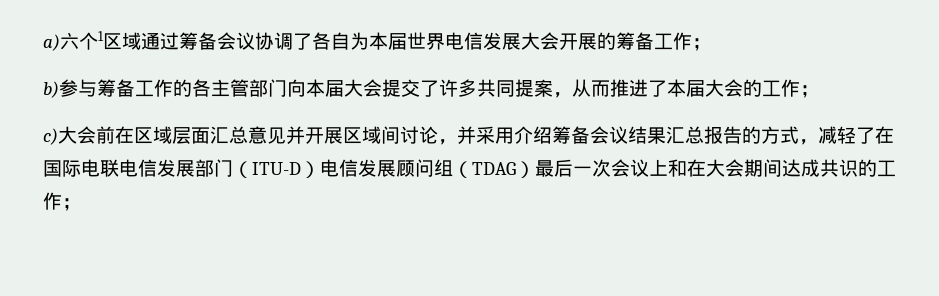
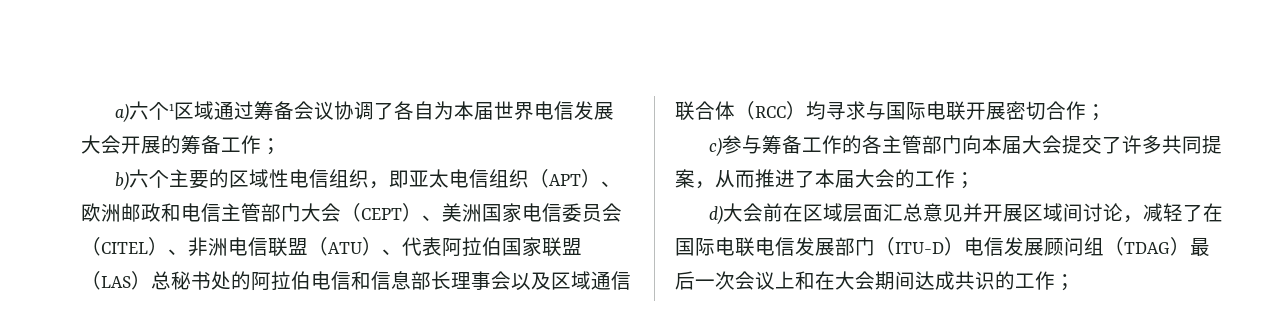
- b)参与筹备工作的各主管部门向本届大会提交了许多共同提案，从而推进了本届大会的工作；
+ b)六个主要的区域性电信组织，即亚太电信组织（APT）、欧洲邮政和电信主管部门大会（CEPT）、美洲国家电信委员会（CITEL）、非洲电信联盟（ATU）、代表阿拉伯国家联盟（LAS）总秘书处的阿拉伯电信和信息部长理事会以及区域通信联合体（RCC）均寻求与国际电联开展密切合作；
+ c)参与筹备工作的各主管部门向本届大会提交了许多共同提案，从而推进了本届大会的工作；
- c)大会前在区域层面汇总意见并开展区域间讨论，并采用介绍筹备会议结果汇总报告的方式，减轻了在国际电联电信发展部门（ITU-D）电信发展顾问组（TDAG）最后一次会议上和在大会期间达成共识的工作；
+ d)大会前在区域层面汇总意见并开展区域间讨论，减轻了在国际电联电信发展部门（ITU-D）电信发展顾问组（TDAG）最后一次会议上和在大会期间达成共识的工作；

